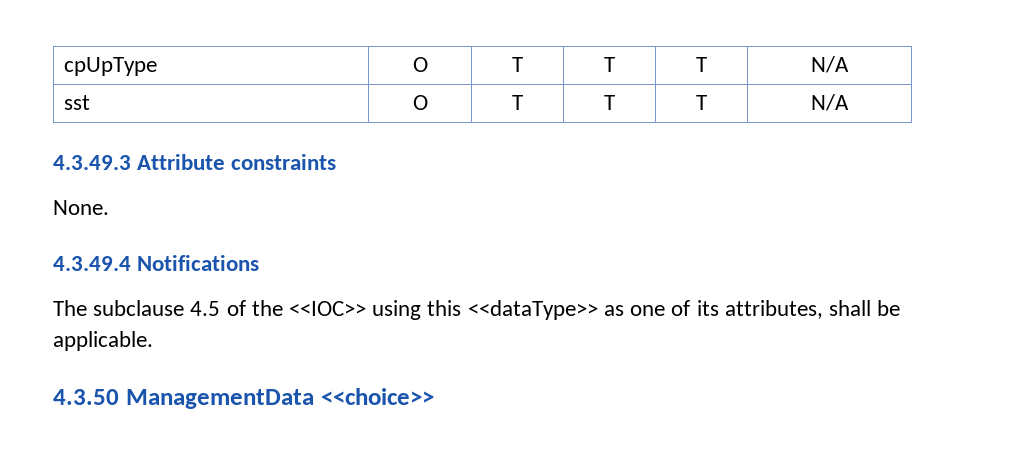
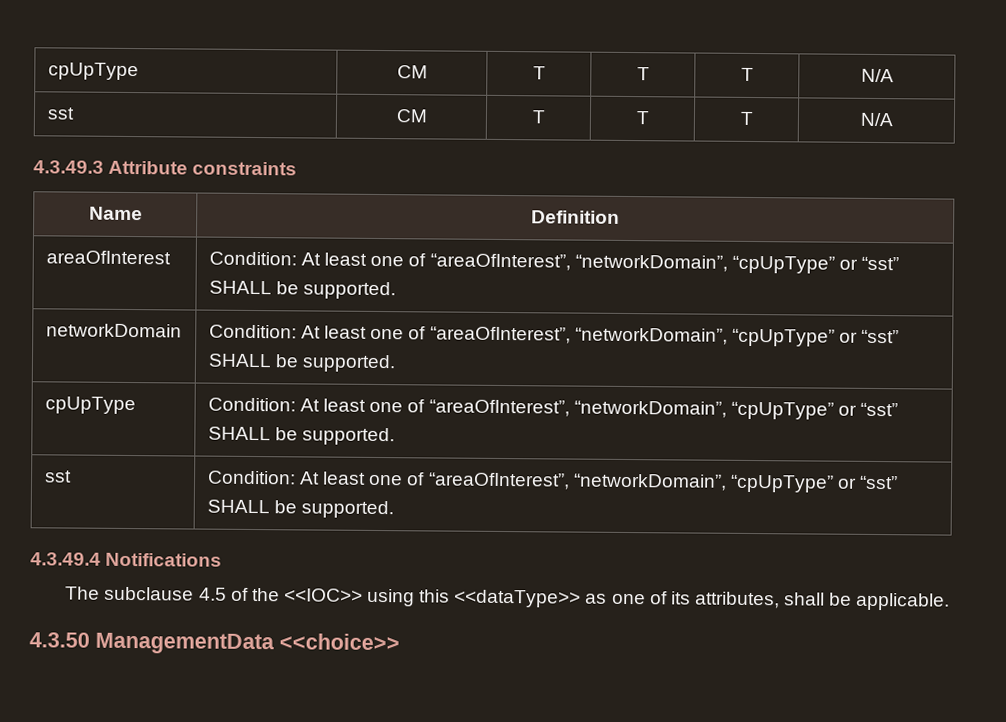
- cpUpType | O | T | T | T | N/A
+ cpUpType | CM | T | T | T | N/A
- sst | O | T | T | T | N/A
+ sst | CM | T | T | T | N/A
- None.
+ Name | Definition
+ areaOfInterest | Condition: At least one of “areaOfInterest”, “networkDomain”, “cpUpType” or “sst” SHALL be supported.
+ networkDomain | Condition: At least one of “areaOfInterest”, “networkDomain”, “cpUpType” or “sst” SHALL be supported.
+ cpUpType | Condition: At least one of “areaOfInterest”, “networkDomain”, “cpUpType” or “sst” SHALL be supported.
+ sst | Condition: At least one of “areaOfInterest”, “networkDomain”, “cpUpType” or “sst” SHALL be supported.

